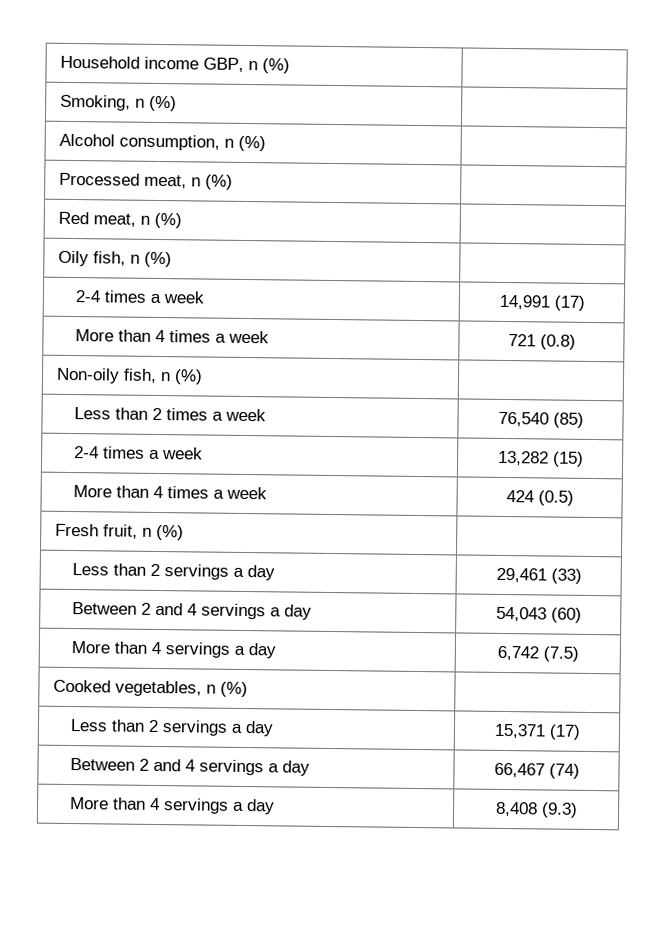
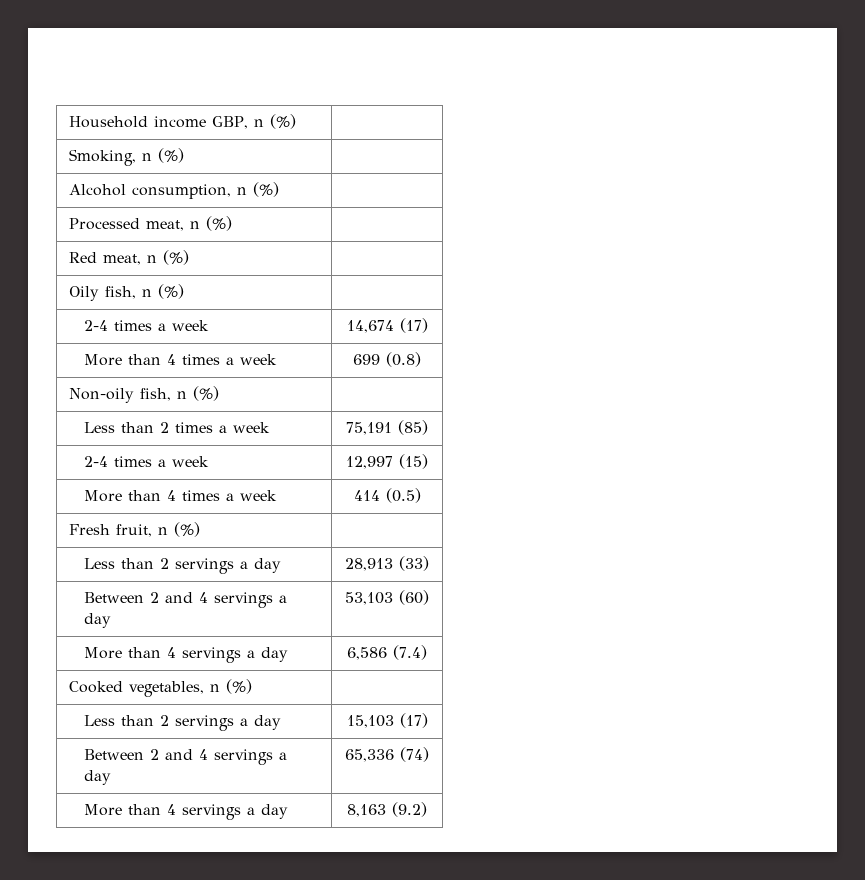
- 2-4 times a week | 14,991 (17)
+ 2-4 times a week | 14,674 (17)
- More than 4 times a week | 721 (0.8)
+ More than 4 times a week | 699 (0.8)
- Less than 2 times a week | 76,540 (85)
+ Less than 2 times a week | 75,191 (85)
- 2-4 times a week | 13,282 (15)
+ 2-4 times a week | 12,997 (15)
- More than 4 times a week | 424 (0.5)
+ More than 4 times a week | 414 (0.5)
- Less than 2 servings a day | 29,461 (33)
+ Less than 2 servings a day | 28,913 (33)
- Between 2 and 4 servings a day | 54,043 (60)
+ Between 2 and 4 servings a day | 53,103 (60)
- More than 4 servings a day | 6,742 (7.5)
+ More than 4 servings a day | 6,586 (7.4)
- Less than 2 servings a day | 15,371 (17)
+ Less than 2 servings a day | 15,103 (17)
- Between 2 and 4 servings a day | 66,467 (74)
+ Between 2 and 4 servings a day | 65,336 (74)
- More than 4 servings a day | 8,408 (9.3)
+ More than 4 servings a day | 8,163 (9.2)

